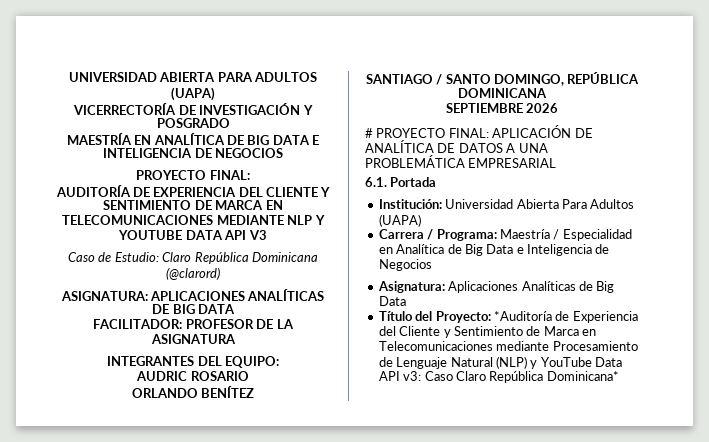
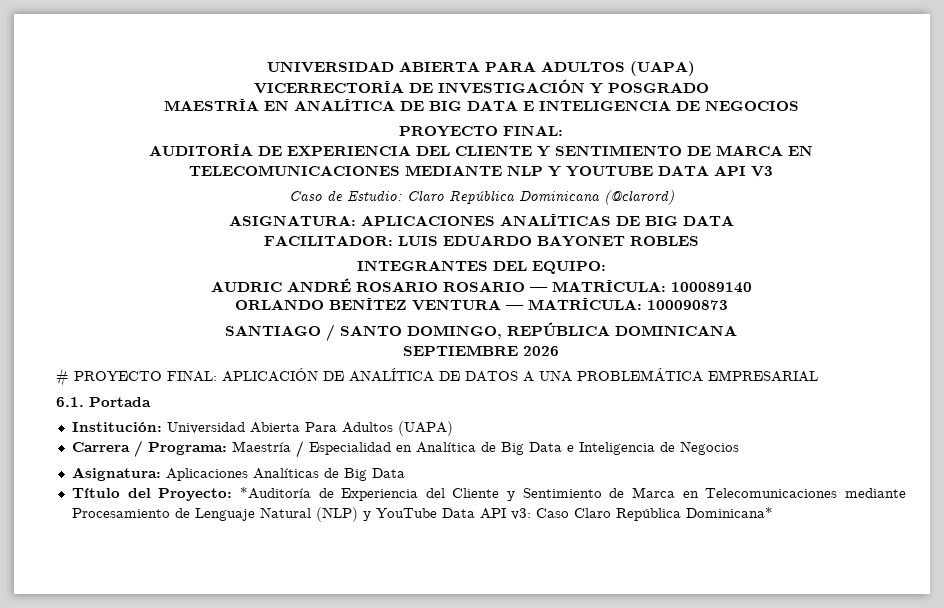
- FACILITADOR: PROFESOR DE LA ASIGNATURA
+ FACILITADOR: LUIS EDUARDO BAYONET ROBLES
- AUDRIC ROSARIO
- ORLANDO BENÍTEZ
+ AUDRIC ANDRÉ ROSARIO ROSARIO — MATRÍCULA: 100089140
+ ORLANDO BENÍTEZ VENTURA — MATRÍCULA: 100090873

